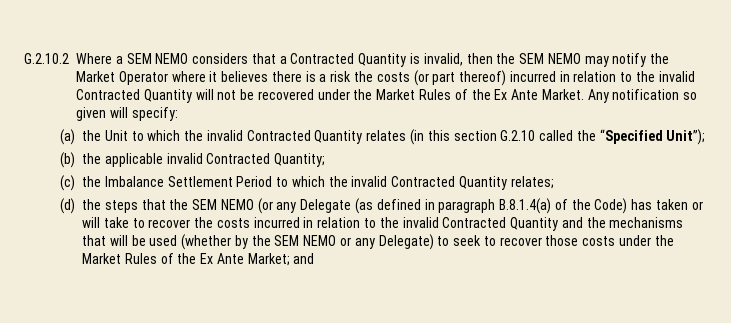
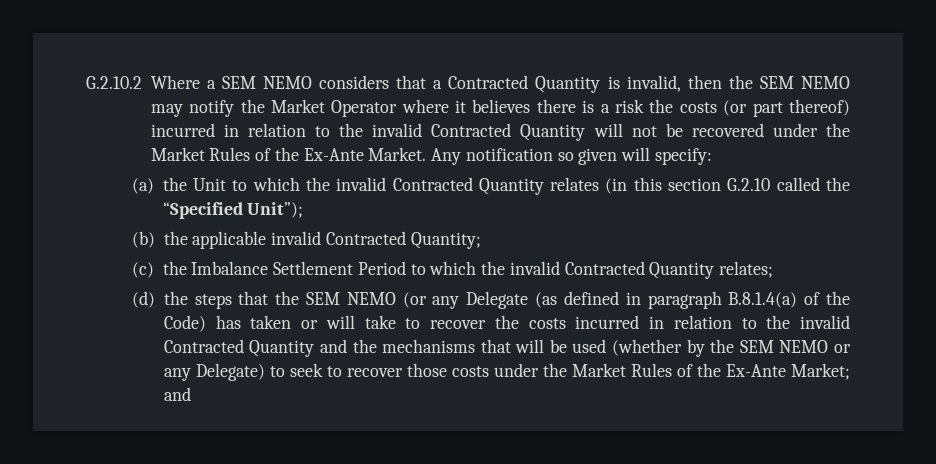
- G.2.10.2 Where a SEM NEMO considers that a Contracted Quantity is invalid, then the SEM NEMO may notify the Market Operator where it believes there is a risk the costs (or part thereof) incurred in relation to the invalid Contracted Quantity will not be recovered under the Market Rules of the Ex Ante Market.
+ G.2.10.2 Where a SEM NEMO considers that a Contracted Quantity is invalid, then the SEM NEMO may notify the Market Operator where it believes there is a risk the costs (or part thereof) incurred in relation to the invalid Contracted Quantity will not be recovered under the Market Rules of the Ex-Ante Market.
- (d) the steps that the SEM NEMO (or any Delegate (as defined in paragraph B.8.1.4(a) of the Code) has taken or will take to recover the costs incurred in relation to the invalid Contracted Quantity and the mechanisms that will be used (whether by the SEM NEMO or any Delegate) to seek to recover those costs under the Market Rules of the Ex Ante Market;
+ (d) the steps that the SEM NEMO (or any Delegate (as defined in paragraph B.8.1.4(a) of the Code) has taken or will take to recover the costs incurred in relation to the invalid Contracted Quantity and the mechanisms that will be used (whether by the SEM NEMO or any Delegate) to seek to recover those costs under the Market Rules of the Ex-Ante Market;

